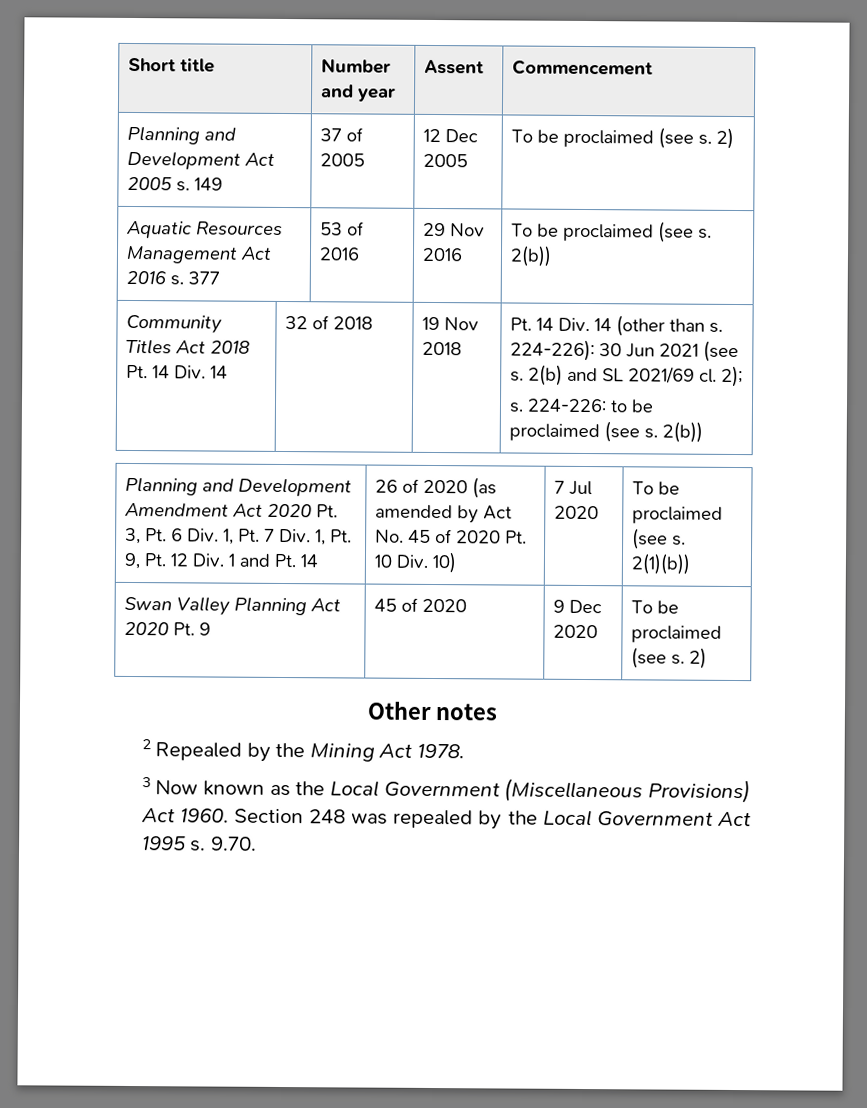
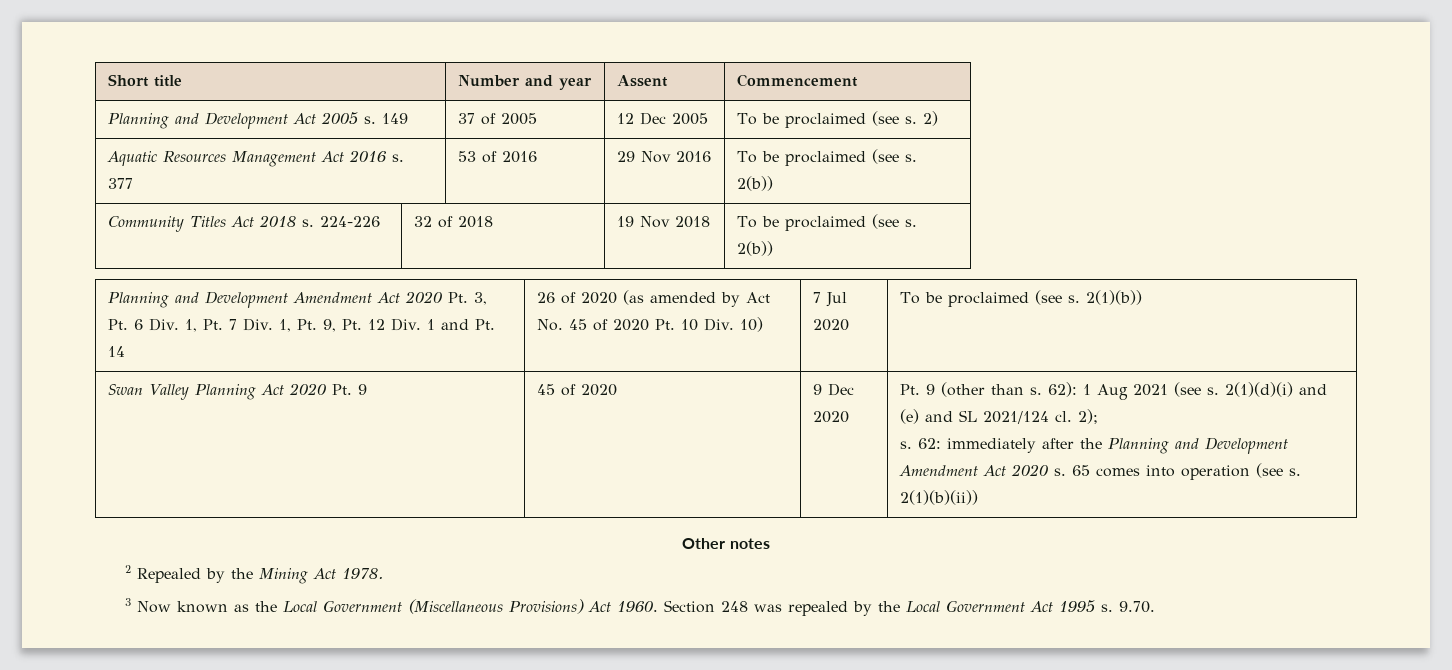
- Community Titles Act 2018 Pt. 14 Div. 14
+ Community Titles Act 2018 s. 224-226
- 19 Nov 2018 | Pt. 14 Div. 14 (other than s. 224-226): 30 Jun 2021 (see s. 2(b) and SL 2021/69 cl. 2);
- s. 224-226: to be proclaimed (see s.
+ 19 Nov 2018 | To be proclaimed (see s.
- 9 Dec 2020 | To be proclaimed (see s. 2)
+ 9 Dec 2020 | Pt. 9 (other than s. 62): 1 Aug 2021 (see s. 2(1)(d)(i) and (e) and SL 2021/124 cl. 2);
+ s. 62: immediately after the Planning and Development Amendment Act 2020 s. 65 comes into operation (see s. 2(1)(b)(ii))

